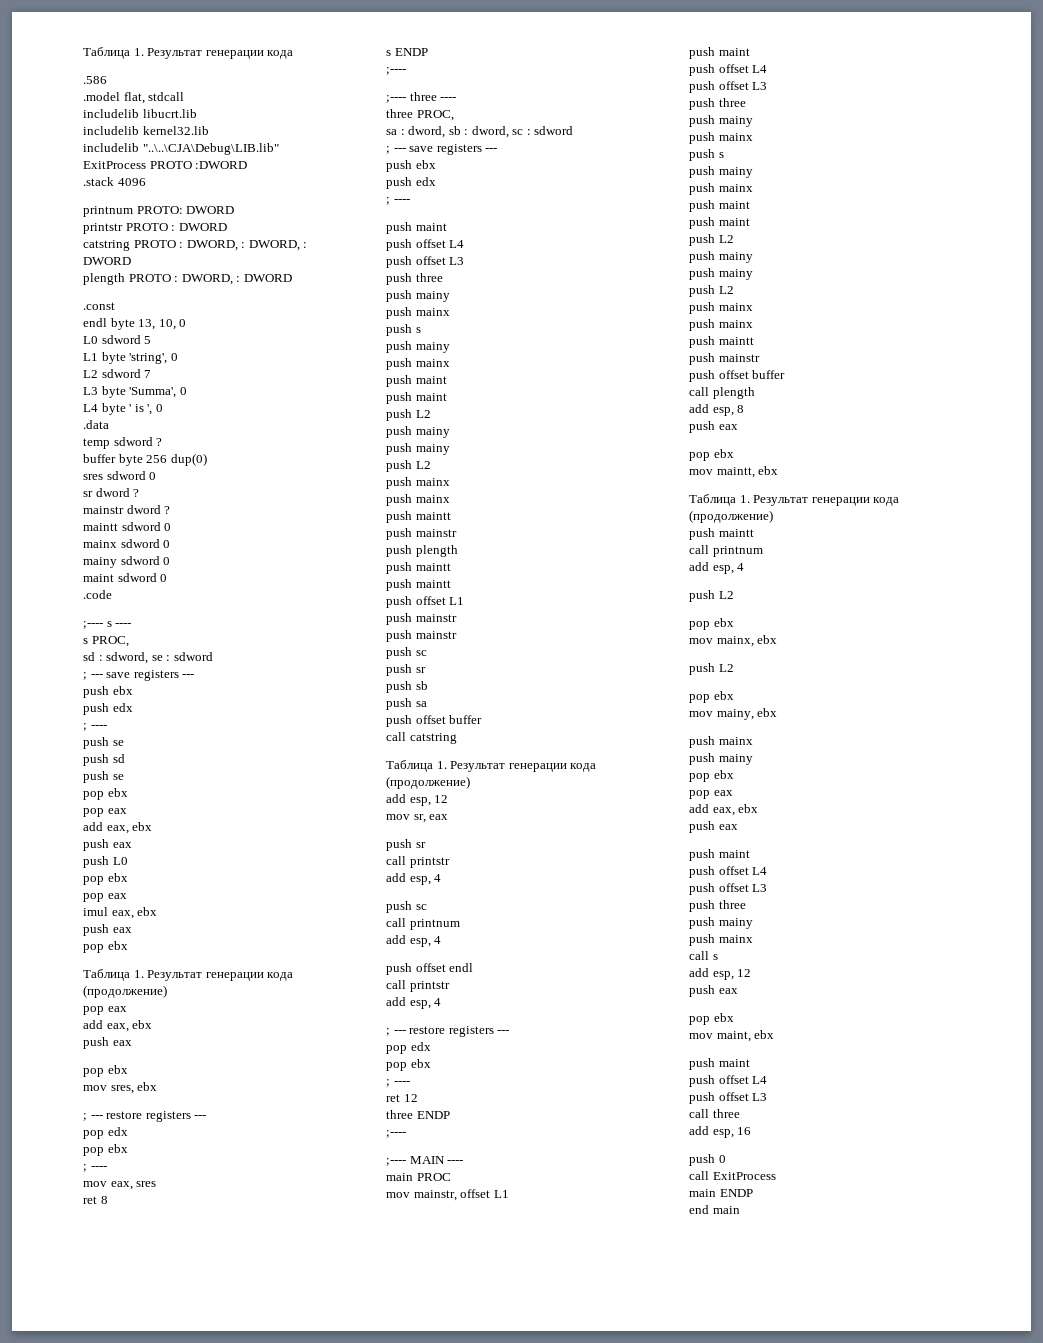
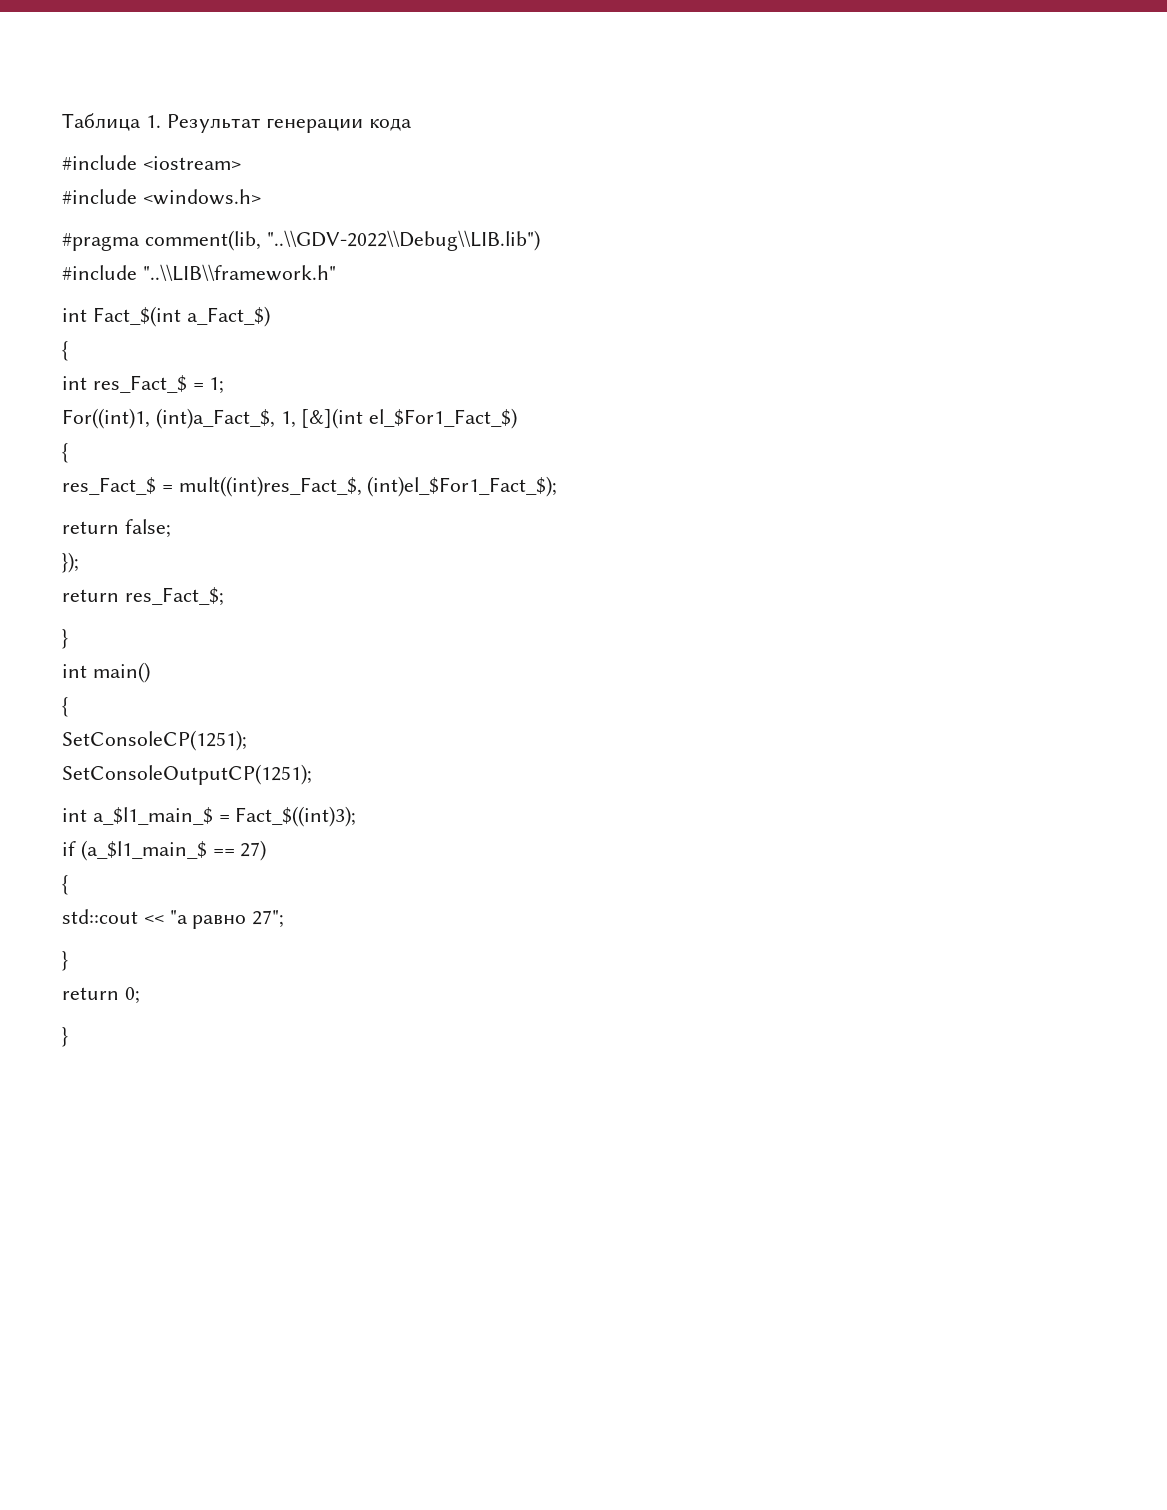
- .586
- .model flat, stdcall
- includelib libucrt.lib
- includelib kernel32.lib
- includelib "..\..\CJA\Debug\LIB.lib"
- ExitProcess PROTO :DWORD
- .stack 4096
- printnum PROTO: DWORD
- printstr PROTO : DWORD
- catstring PROTO : DWORD, : DWORD, : DWORD
- plength PROTO : DWORD, : DWORD
- .const
- endl byte 13, 10, 0
- L0 sdword 5
- L1 byte 'string', 0
- L2 sdword 7
- L3 byte 'Summa', 0
- L4 byte ' is ', 0
- .data
- temp sdword ?
- buffer byte 256 dup(0)
- sres sdword 0
- sr dword ?
- mainstr dword ?
- maintt sdword 0
- mainx sdword 0
- mainy sdword 0
- maint sdword 0
- .code
- ;---- s ----
- s PROC,
- sd : sdword, se : sdword
- ; --- save registers ---
- push ebx
- push edx
- ; ----
- push se
- push sd
- push se
- pop ebx
- pop eax
- add eax, ebx
- push eax
- push L0
- pop ebx
- pop eax
- imul eax, ebx
- push eax
- pop ebx
- Таблица 1. Результат генерации кода (продолжение)
- pop eax
- add eax, ebx
- push eax
- pop ebx
- mov sres, ebx
- ; --- restore registers ---
- pop edx
- pop ebx
- ; ----
- mov eax, sres
- ret 8
- s ENDP
- ;----
- ;---- three ----
- three PROC,
- sa : dword, sb : dword, sc : sdword
- ; --- save registers ---
- push ebx
- push edx
- ; ----
- push maint
- push offset L4
- push offset L3
- push three
- push mainy
- push mainx
- push s
- push mainy
- push mainx
- push maint
- push maint
- push L2
- push mainy
- push mainy
- push L2
- push mainx
- push mainx
- push maintt
- push mainstr
- push plength
- push maintt
- push maintt
- push offset L1
- push mainstr
- push mainstr
- push sc
- push sr
- push sb
- push sa
- push offset buffer
- call catstring
- Таблица 1. Результат генерации кода (продолжение)
- add esp, 12
- mov sr, eax
- push sr
- call printstr
- add esp, 4
- push sc
- call printnum
- add esp, 4
- push offset endl
- call printstr
- add esp, 4
- ; --- restore registers ---
- pop edx
- pop ebx
- ; ----
- ret 12
- three ENDP
- ;----
- ;---- MAIN ----
- main PROC
- mov mainstr, offset L1
- push maint
- push offset L4
- push offset L3
- push three
- push mainy
- push mainx
- push s
- push mainy
- push mainx
- push maint
- push maint
- push L2
- push mainy
- push mainy
- push L2
- push mainx
- push mainx
- push maintt
- push mainstr
- push offset buffer
- call plength
- add esp, 8
- push eax
- pop ebx
- mov maintt, ebx
- Таблица 1. Результат генерации кода (продолжение)
- push maintt
- call printnum
- add esp, 4
- push L2
- pop ebx
- mov mainx, ebx
- push L2
- pop ebx
- mov mainy, ebx
- push mainx
- push mainy
- pop ebx
- pop eax
- add eax, ebx
- push eax
- push maint
- push offset L4
- push offset L3
- push three
- push mainy
- push mainx
- call s
- add esp, 12
- push eax
- pop ebx
- mov maint, ebx
- push maint
- push offset L4
- push offset L3
- call three
- add esp, 16
- push 0
- call ExitProcess
- main ENDP
- end main
+ #include <iostream>
+ #include <windows.h>
+ #pragma comment(lib, "..\\GDV-2022\\Debug\\LIB.lib")
+ #include "..\\LIB\\framework.h"
+ int Fact_$(int a_Fact_$)
+ {
+ int res_Fact_$ = 1;
+ For((int)1, (int)a_Fact_$, 1, [&](int el_$For1_Fact_$)
+ {
+ res_Fact_$ = mult((int)res_Fact_$, (int)el_$For1_Fact_$);
+ return false;
+ });
+ return res_Fact_$;
+ }
+ int main()
+ {
+ SetConsoleCP(1251);
+ SetConsoleOutputCP(1251);
+ int a_$l1_main_$ = Fact_$((int)3);
+ if (a_$l1_main_$ == 27)
+ {
+ std::cout << "a равно 27";
+ }
+ return 0;
+ }

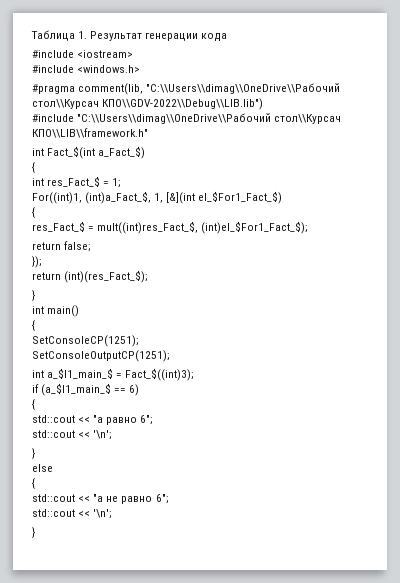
- #pragma comment(lib, "..\\GDV-2022\\Debug\\LIB.lib")
- #include "..\\LIB\\framework.h"
+ #pragma comment(lib, "C:\\Users\\dimag\\OneDrive\\Рабочий стол\\Курсач КПО\\GDV-2022\\Debug\\LIB.lib")
+ #include "C:\\Users\\dimag\\OneDrive\\Рабочий стол\\Курсач КПО\\LIB\\framework.h"
- return res_Fact_$;
+ return (int)(res_Fact_$);
- if (a_$l1_main_$ == 27)
+ if (a_$l1_main_$ == 6)
- std::cout << "a равно 27";
+ std::cout << "a равно 6";
+ std::cout << '\n';
  }
- return 0;
+ else
+ {
+ std::cout << "a не равно 6";
+ std::cout << '\n';

